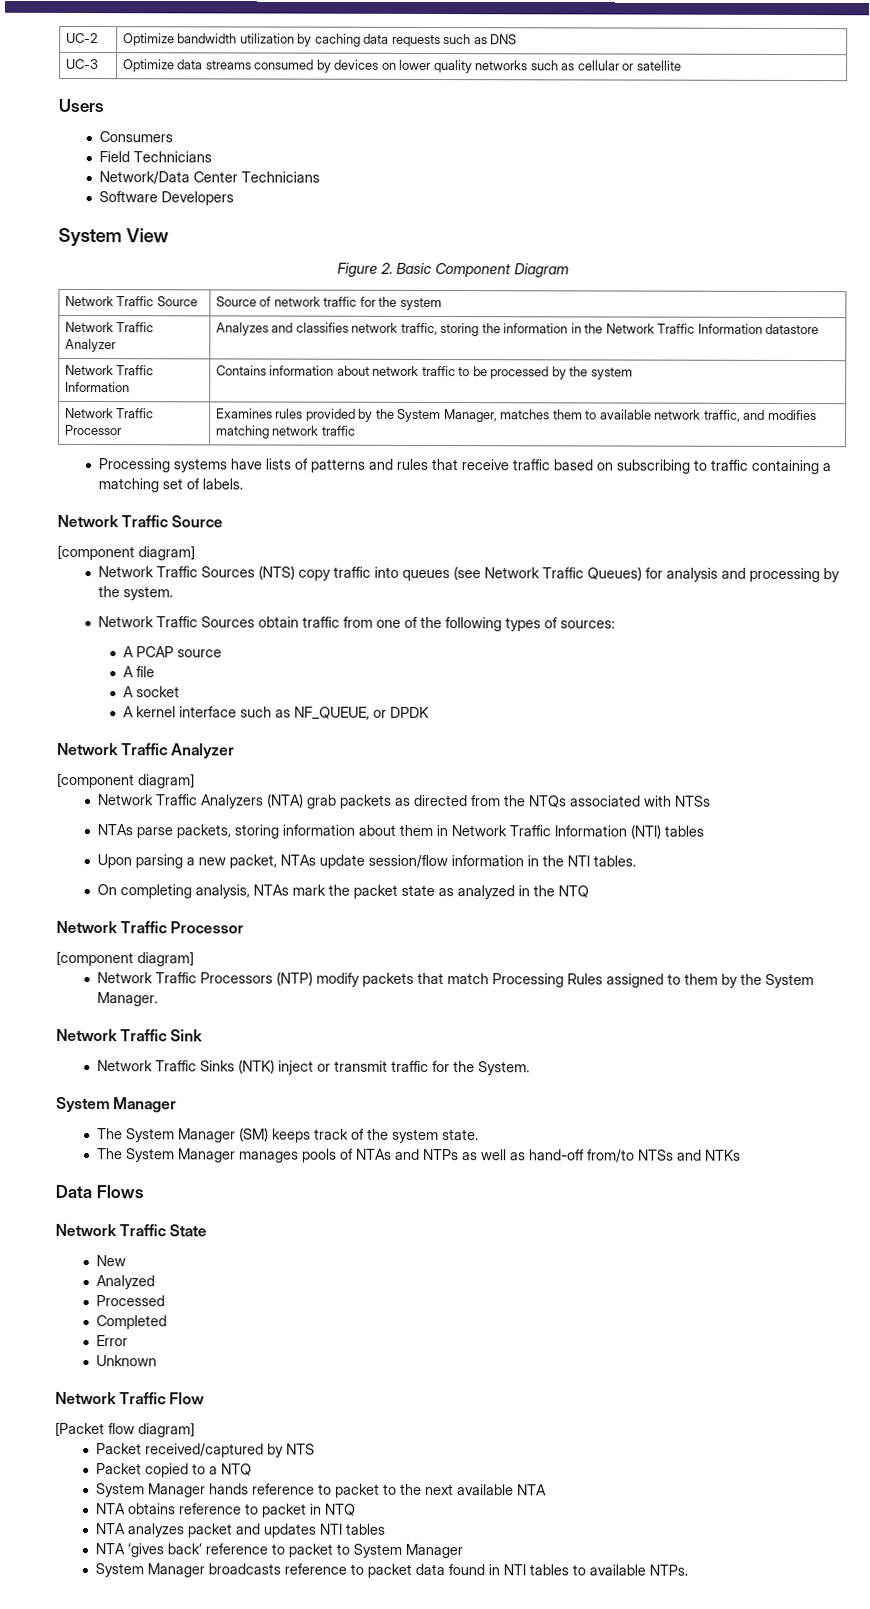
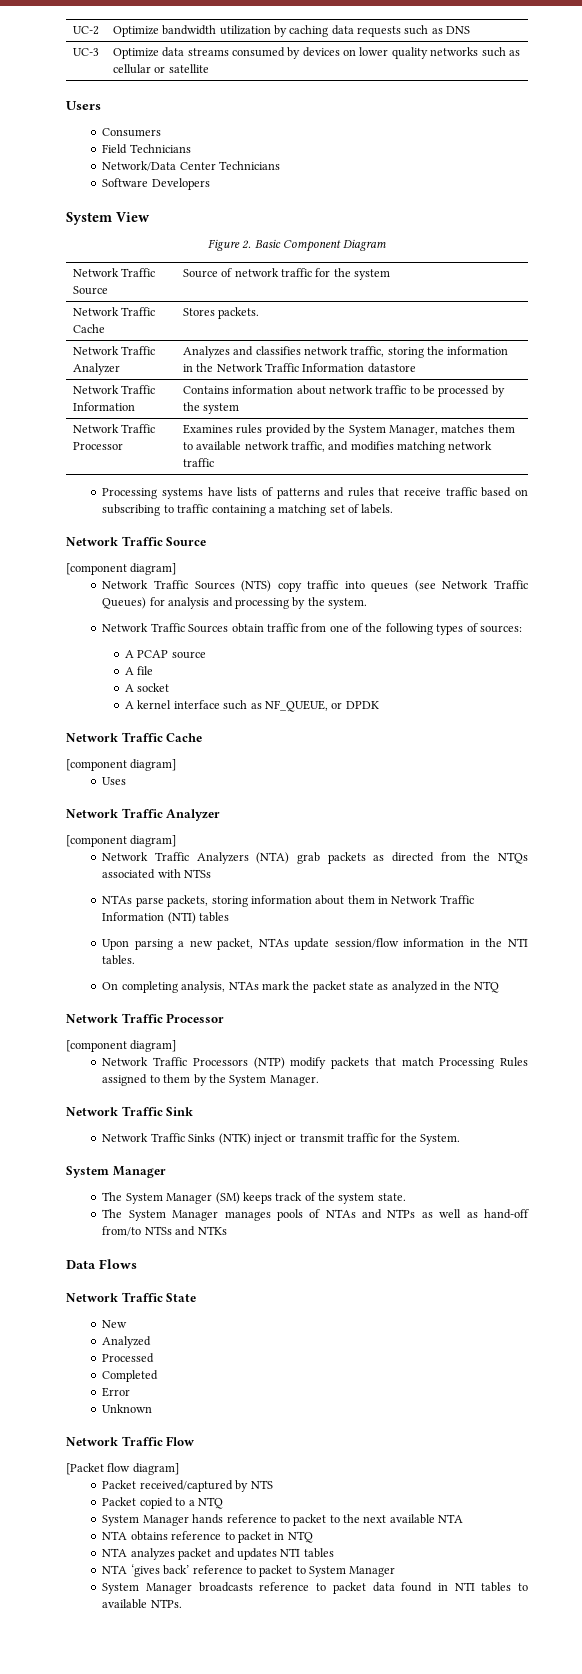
+ Network Traffic Cache | Stores packets.
  A kernel interface such as NF_QUEUE, or DPDK
+ Network Traffic Cache
+ [component diagram]
+ Uses

